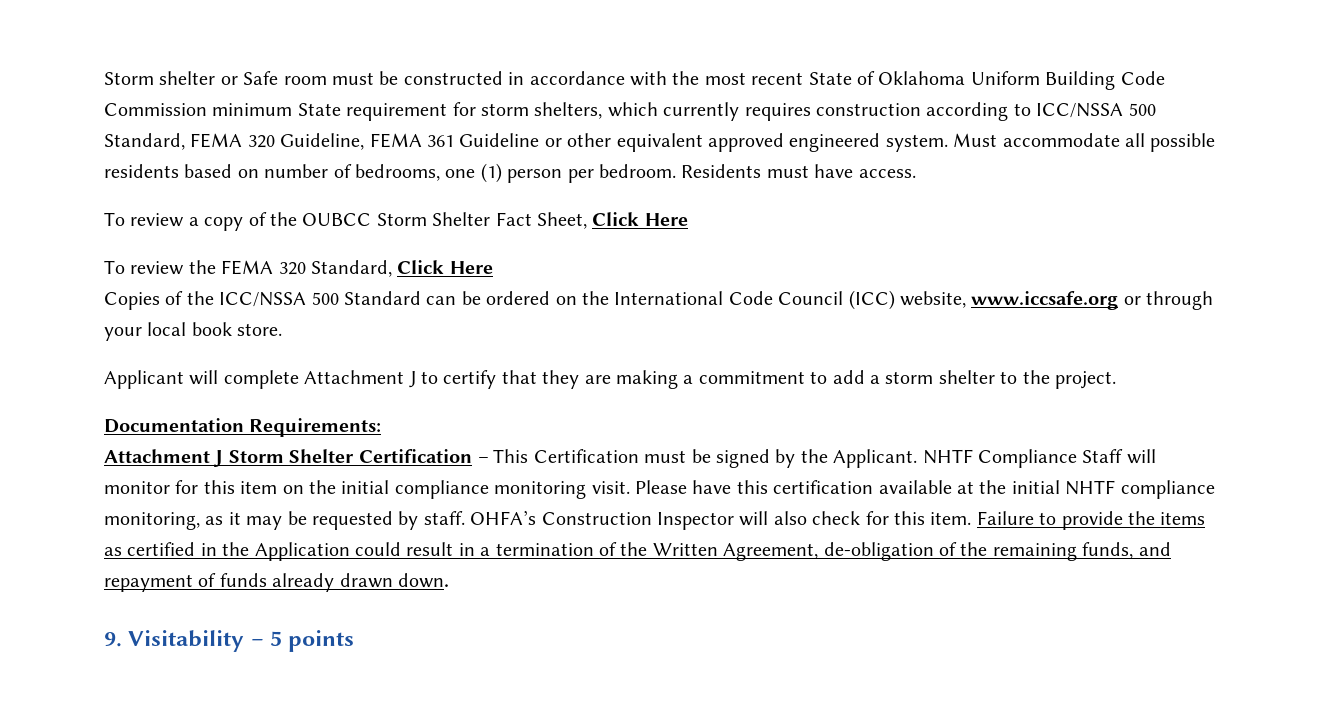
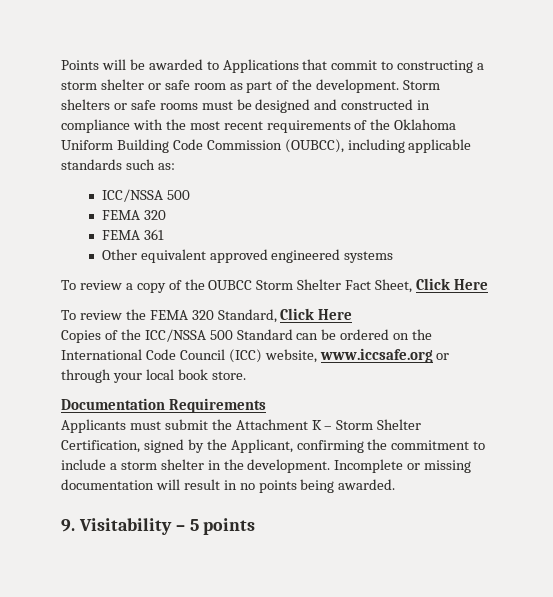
- Storm shelter or Safe room must be constructed in accordance with the most recent State of Oklahoma Uniform Building Code Commission minimum State requirement for storm shelters, which currently requires construction according to ICC/NSSA 500 Standard, FEMA 320 Guideline, FEMA 361 Guideline or other equivalent approved engineered system. Must accommodate all possible residents based on number of bedrooms, one (1) person per bedroom. Residents must have access.
+ Points will be awarded to Applications that commit to constructing a storm shelter or safe room as part of the development. Storm shelters or safe rooms must be designed and constructed in compliance with the most recent requirements of the Oklahoma Uniform Building Code Commission (OUBCC), including applicable standards such as:
+ ICC/NSSA 500
+ FEMA 320
+ FEMA 361
+ Other equivalent approved engineered systems
- Applicant will complete Attachment J to certify that they are making a commitment to add a storm shelter to the project.
- Documentation Requirements:
- Attachment J Storm Shelter Certification – This Certification must be signed by the Applicant. NHTF Compliance Staff will monitor for this item on the initial compliance monitoring visit. Please have this certification available at the initial NHTF compliance monitoring, as it may be requested by staff. OHFA’s Construction Inspector will also check for this item. Failure to provide the items as certified in the Application could result in a termination of the Written Agreement, de-obligation of the remaining funds, and repayment of funds already drawn down.
+ Documentation Requirements
+ Applicants must submit the Attachment K – Storm Shelter Certification, signed by the Applicant, confirming the commitment to include a storm shelter in the development. Incomplete or missing documentation will result in no points being awarded.

